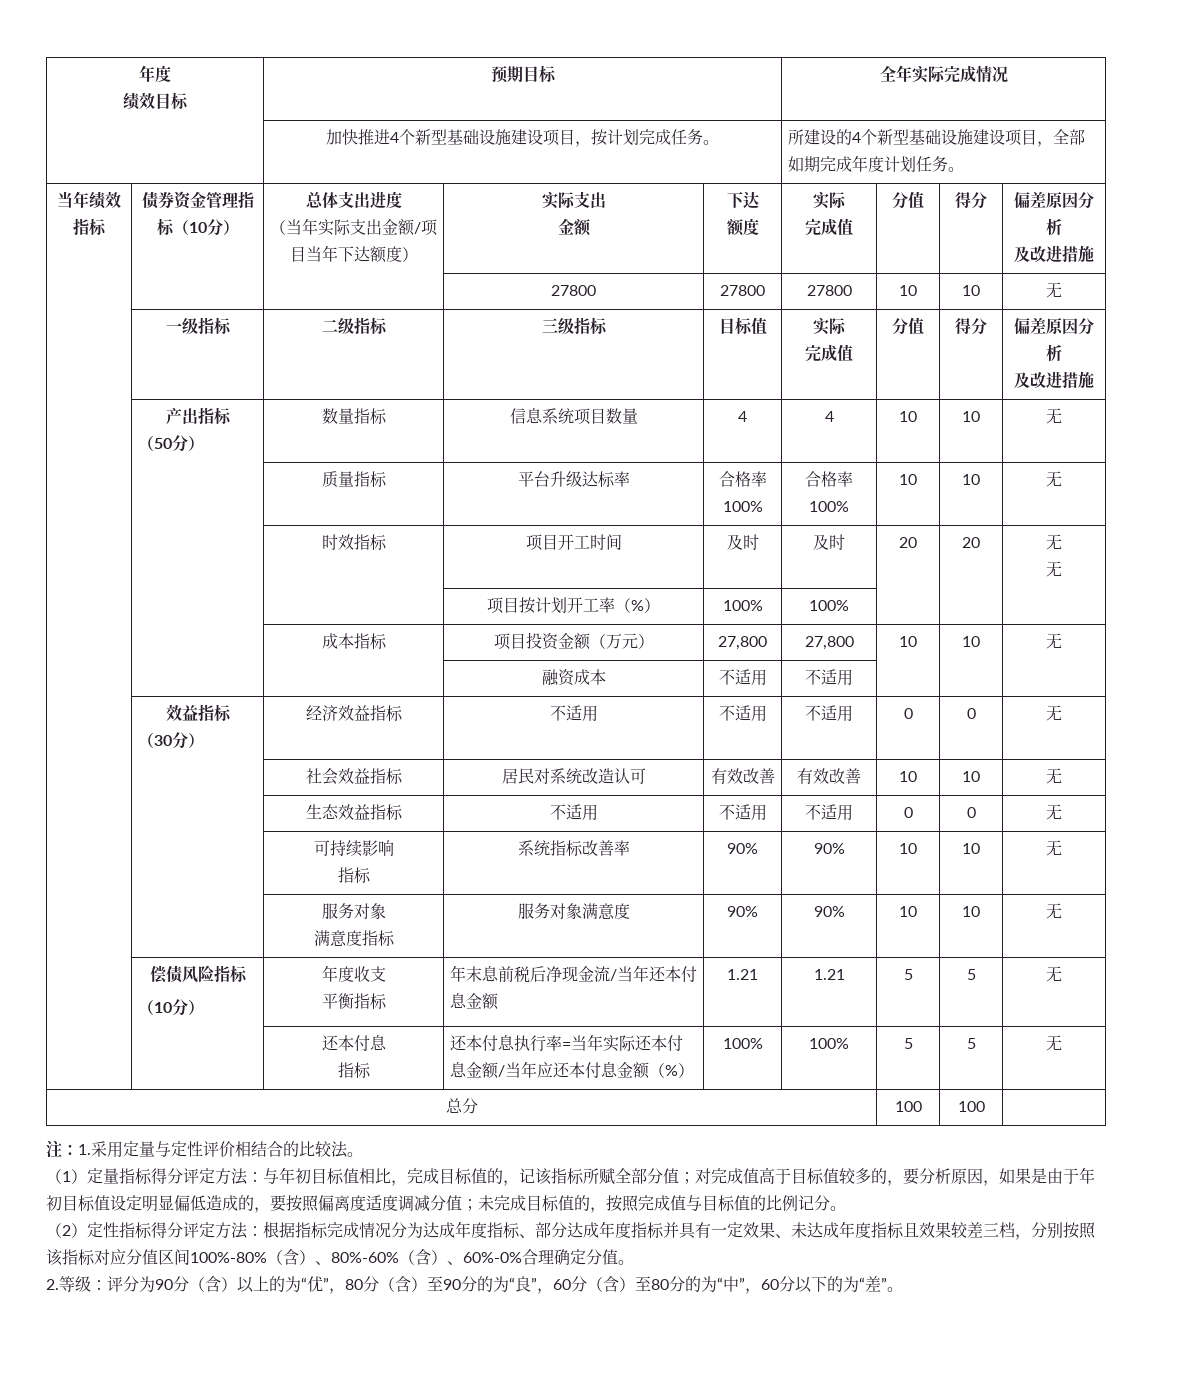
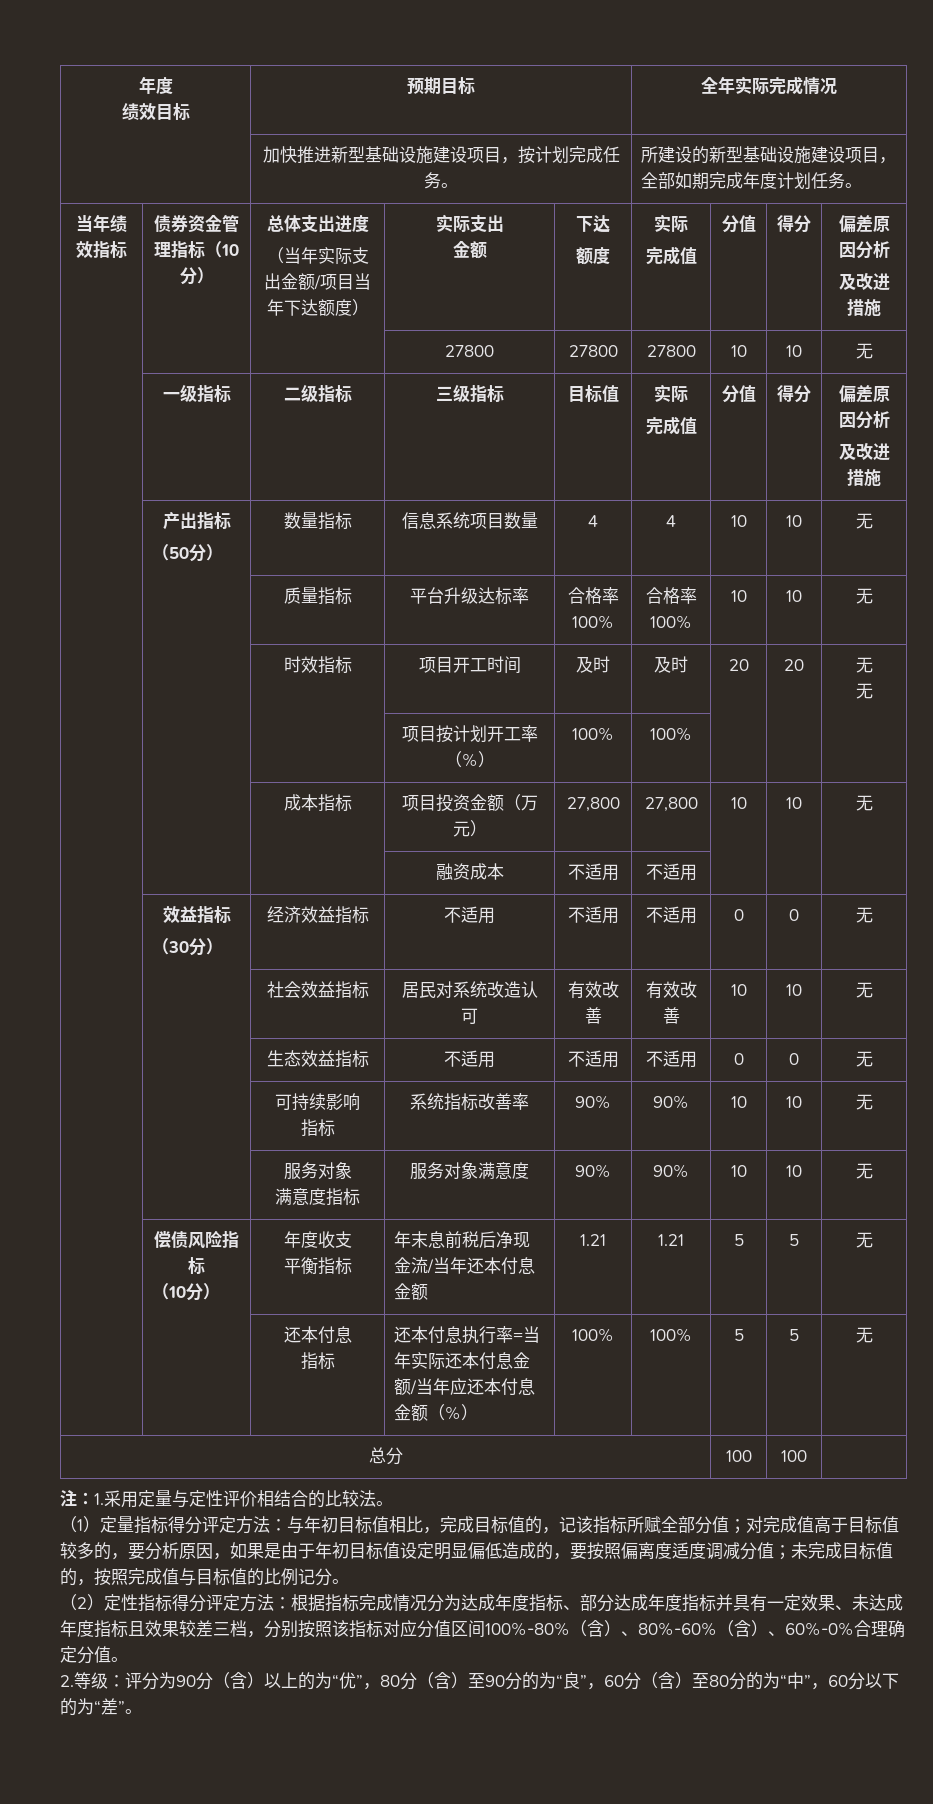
- | 加快推进4个新型基础设施建设项目，按计划完成任务。 | 所建设的4个新型基础设施建设项目，全部如期完成年度计划任务。
+ | 加快推进新型基础设施建设项目，按计划完成任务。 | 所建设的新型基础设施建设项目，全部如期完成年度计划任务。

